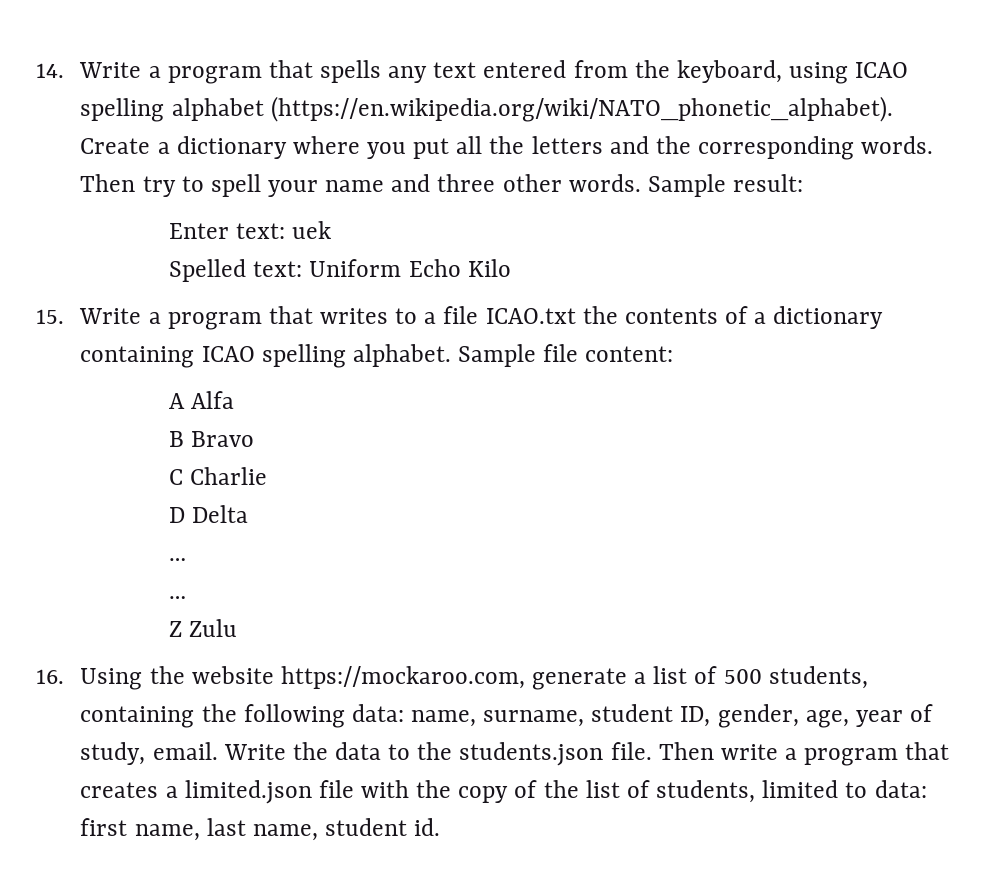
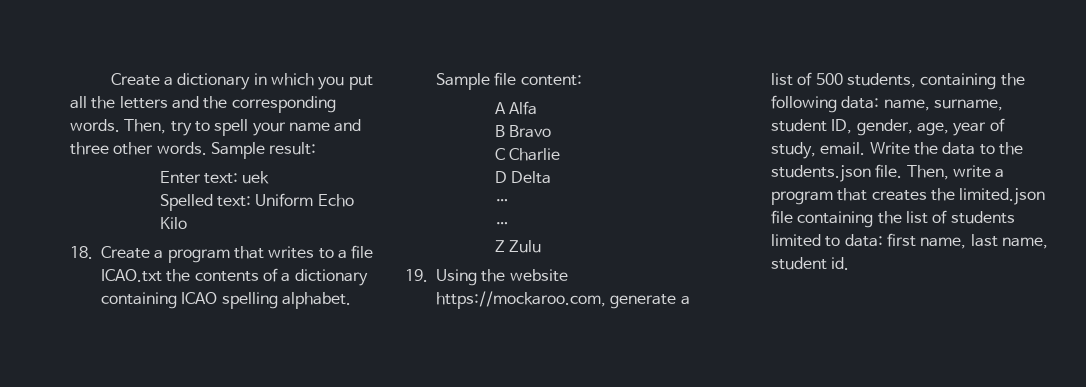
- 14. Write a program that spells any text entered from the keyboard, using ICAO spelling alphabet (https://en.wikipedia.org/wiki/NATO_phonetic_alphabet). Create a dictionary where you put all the letters and the corresponding words.
+ Create a dictionary in which you put all the letters and the corresponding words.
- Then try to spell your name and three other words.
+ Then, try to spell your name and three other words.
- 15. Write a program that writes to a file ICAO.txt the contents of a dictionary containing ICAO spelling alphabet.
+ 18. Create a program that writes to a file ICAO.txt the contents of a dictionary containing ICAO spelling alphabet.
- 16. Using the website https://mockaroo.com, generate a list of 500 students, containing the following data: name, surname, student ID, gender, age, year of study, email.
+ 19. Using the website https://mockaroo.com, generate a list of 500 students, containing the following data: name, surname, student ID, gender, age, year of study, email.
- Then write a program that creates a limited.json file with the copy of the list of students, limited to data: first name, last name, student id.
+ Then, write a program that creates the limited.json file containing the list of students limited to data: first name, last name, student id.

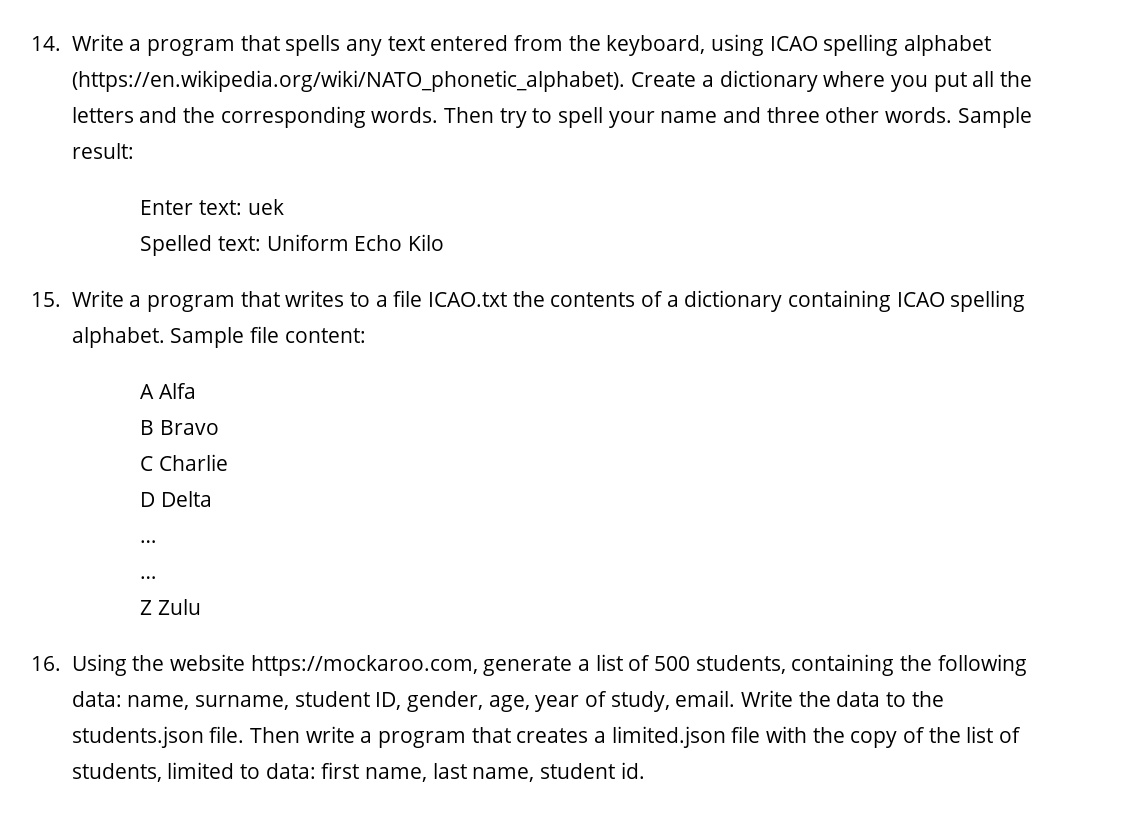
- Create a dictionary in which you put all the letters and the corresponding words.
+ 14. Write a program that spells any text entered from the keyboard, using ICAO spelling alphabet (https://en.wikipedia.org/wiki/NATO_phonetic_alphabet). Create a dictionary where you put all the letters and the corresponding words.
- Then, try to spell your name and three other words.
+ Then try to spell your name and three other words.
- 18. Create a program that writes to a file ICAO.txt the contents of a dictionary containing ICAO spelling alphabet.
+ 15. Write a program that writes to a file ICAO.txt the contents of a dictionary containing ICAO spelling alphabet.
- 19. Using the website https://mockaroo.com, generate a list of 500 students, containing the following data: name, surname, student ID, gender, age, year of study, email.
+ 16. Using the website https://mockaroo.com, generate a list of 500 students, containing the following data: name, surname, student ID, gender, age, year of study, email.
- Then, write a program that creates the limited.json file containing the list of students limited to data: first name, last name, student id.
+ Then write a program that creates a limited.json file with the copy of the list of students, limited to data: first name, last name, student id.

